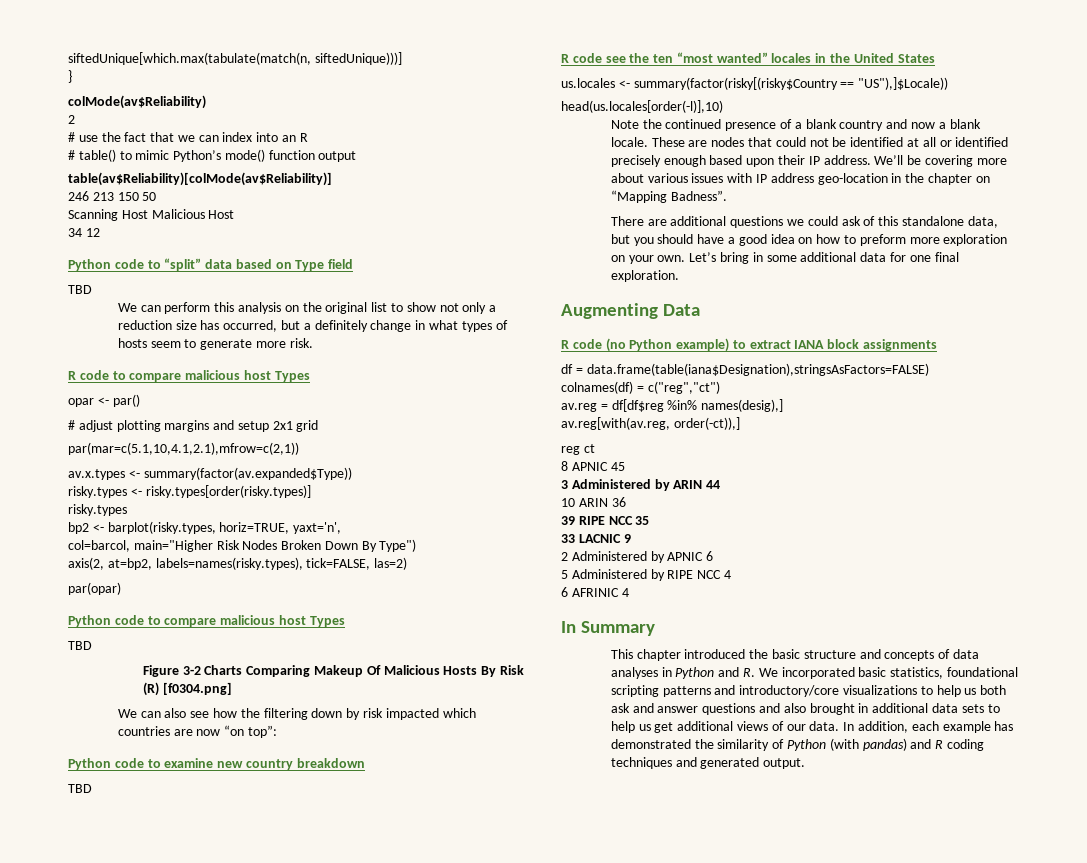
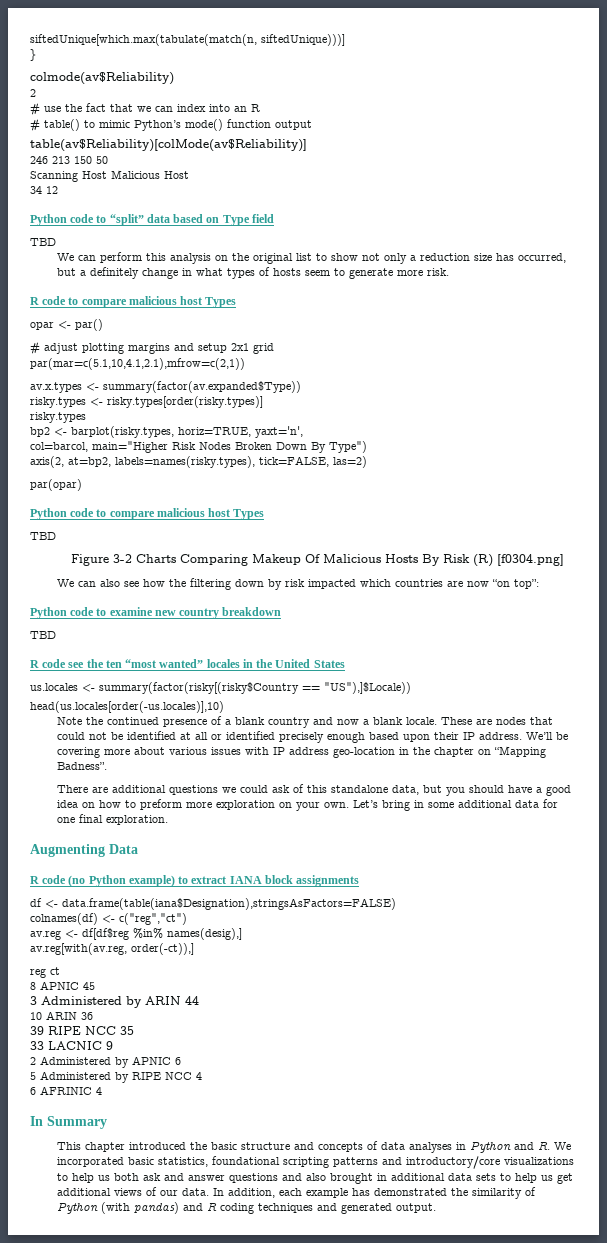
- colMode(av$Reliability)
+ colmode(av$Reliability)
- head(us.locales[order(-l)],10)
+ head(us.locales[order(-us.locales)],10)
- df = data.frame(table(iana$Designation),stringsAsFactors=FALSE)
+ df <- data.frame(table(iana$Designation),stringsAsFactors=FALSE)
- colnames(df) = c("reg","ct")
+ colnames(df) <- c("reg","ct")
- av.reg = df[df$reg %in% names(desig),]
+ av.reg <- df[df$reg %in% names(desig),]

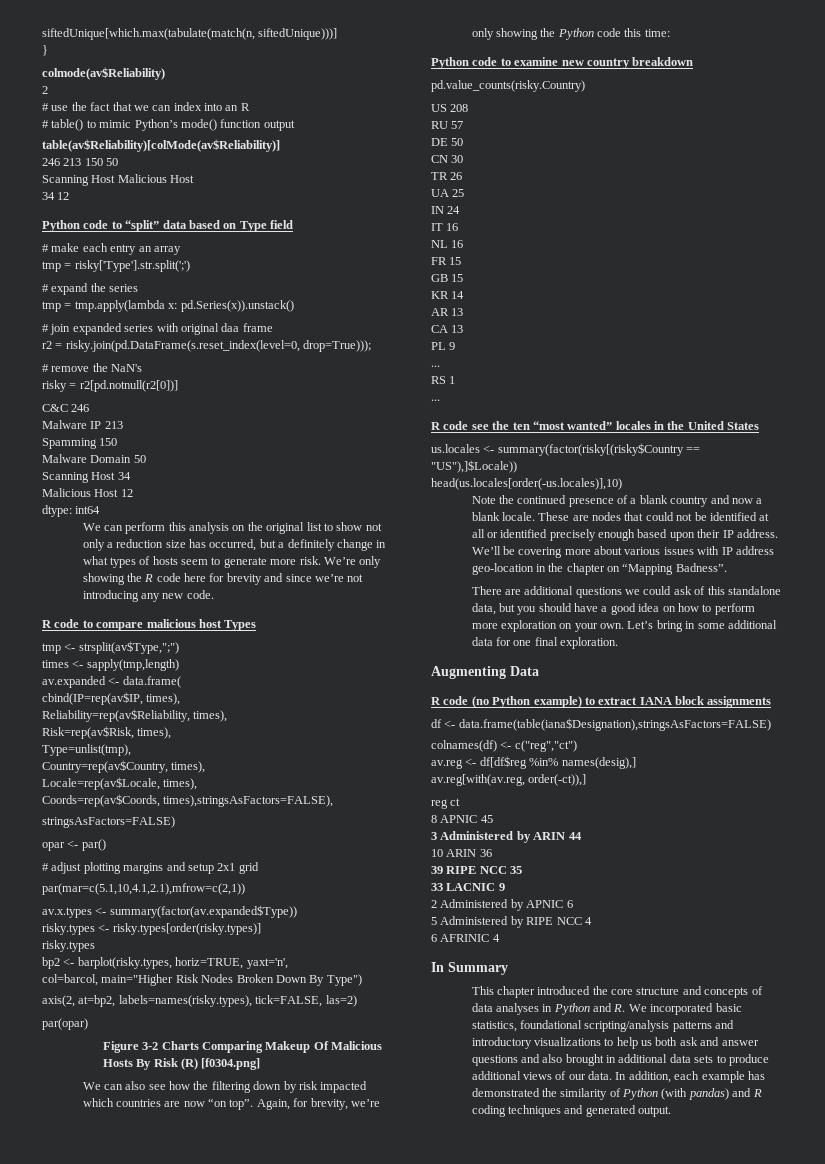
  Python code to “split” data based on Type field
- TBD
+ # make each entry an array
+ tmp = risky['Type'].str.split(';')
+ # expand the series
+ tmp = tmp.apply(lambda x: pd.Series(x)).unstack()
+ # join expanded series with original daa frame
+ r2 = risky.join(pd.DataFrame(s.reset_index(level=0, drop=True)));
+ # remove the NaN's
+ risky = r2[pd.notnull(r2[0])]
+ C&C 246
+ Malware IP 213
+ Spamming 150
+ Malware Domain 50
+ Scanning Host 34
+ Malicious Host 12
+ dtype: int64
+ We’re only showing the R code here for brevity and since we’re not introducing any new code.
+ tmp <- strsplit(av$Type,";")
+ times <- sapply(tmp,length)
+ av.expanded <- data.frame(
+ cbind(IP=rep(av$IP, times),
+ Reliability=rep(av$Reliability, times),
+ Risk=rep(av$Risk, times),
+ Type=unlist(tmp),
+ Country=rep(av$Country, times),
+ Locale=rep(av$Locale, times),
+ Coords=rep(av$Coords, times),stringsAsFactors=FALSE),
+ stringsAsFactors=FALSE)
- Python code to compare malicious host Types
- TBD
- We can also see how the filtering down by risk impacted which countries are now “on top”:
+ We can also see how the filtering down by risk impacted which countries are now “on top”. Again, for brevity, we’re only showing the Python code this time:
  Python code to examine new country breakdown
- TBD
+ pd.value_counts(risky.Country)
+ US 208
+ RU 57
+ DE 50
+ CN 30
+ TR 26
+ UA 25
+ IN 24
+ IT 16
+ NL 16
+ FR 15
+ GB 15
+ KR 14
+ AR 13
+ CA 13
+ PL 9
+ ...
+ RS 1
+ ...
- There are additional questions we could ask of this standalone data, but you should have a good idea on how to preform more exploration on your own.
+ There are additional questions we could ask of this standalone data, but you should have a good idea on how to perform more exploration on your own.
- This chapter introduced the basic structure and concepts of data analyses in Python and R. We incorporated basic statistics, foundational scripting patterns and introductory/core visualizations to help us both ask and answer questions and also brought in additional data sets to help us get additional views of our data.
+ This chapter introduced the core structure and concepts of data analyses in Python and R. We incorporated basic statistics, foundational scripting/analysis patterns and introductory visualizations to help us both ask and answer questions and also brought in additional data sets to produce additional views of our data.

